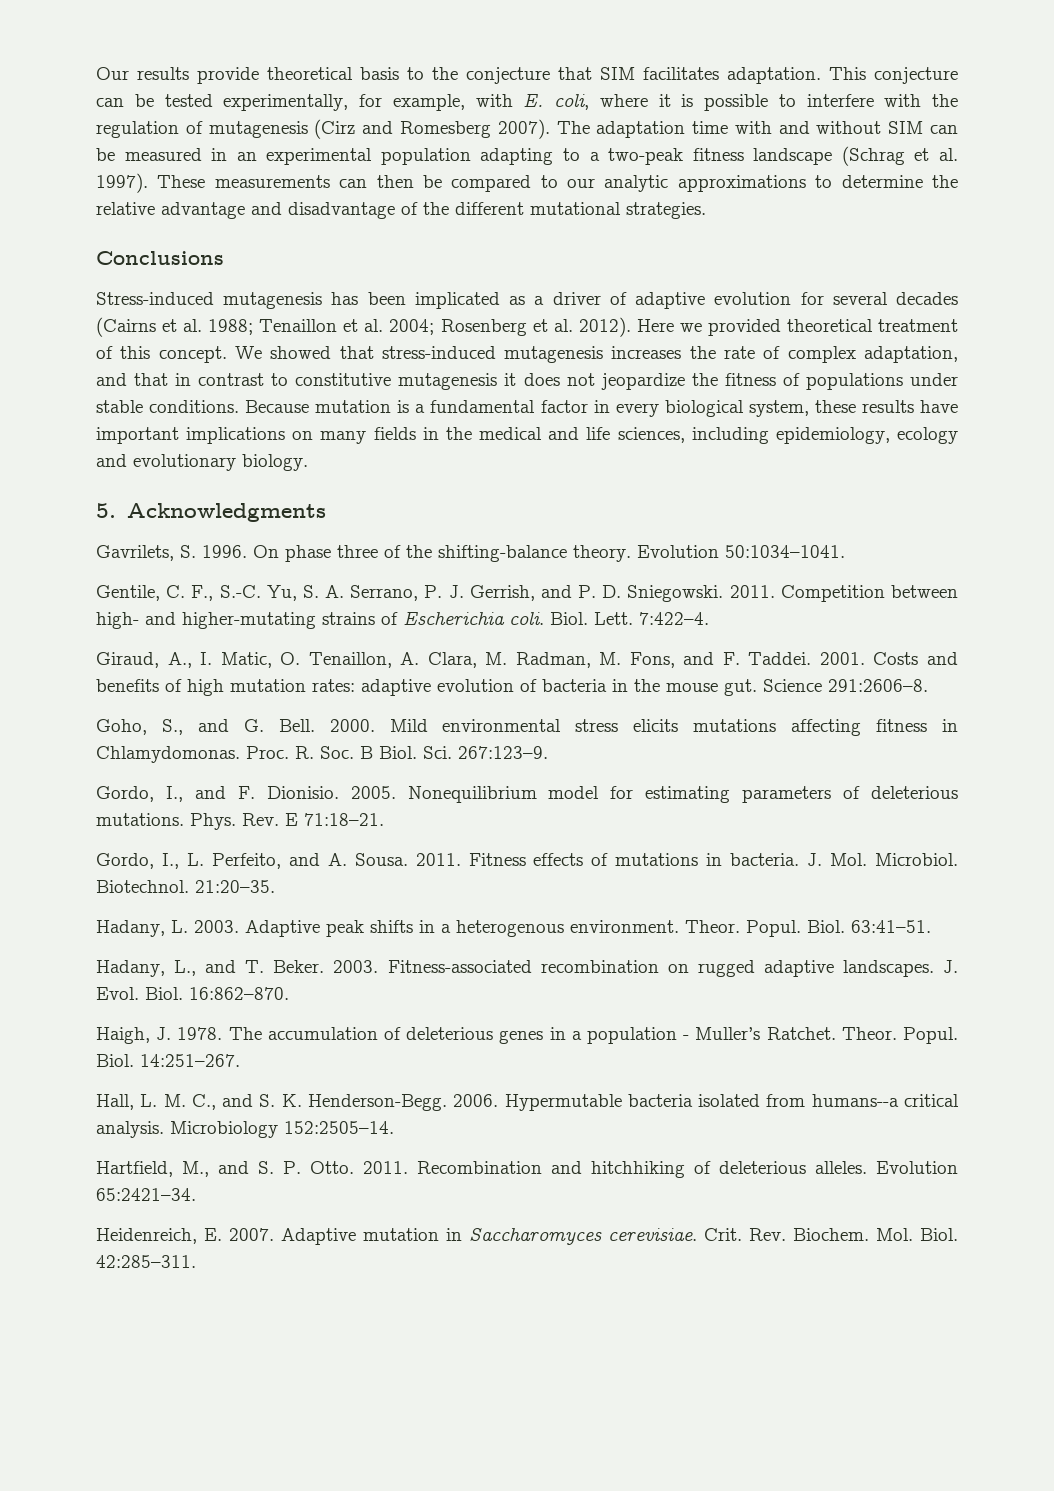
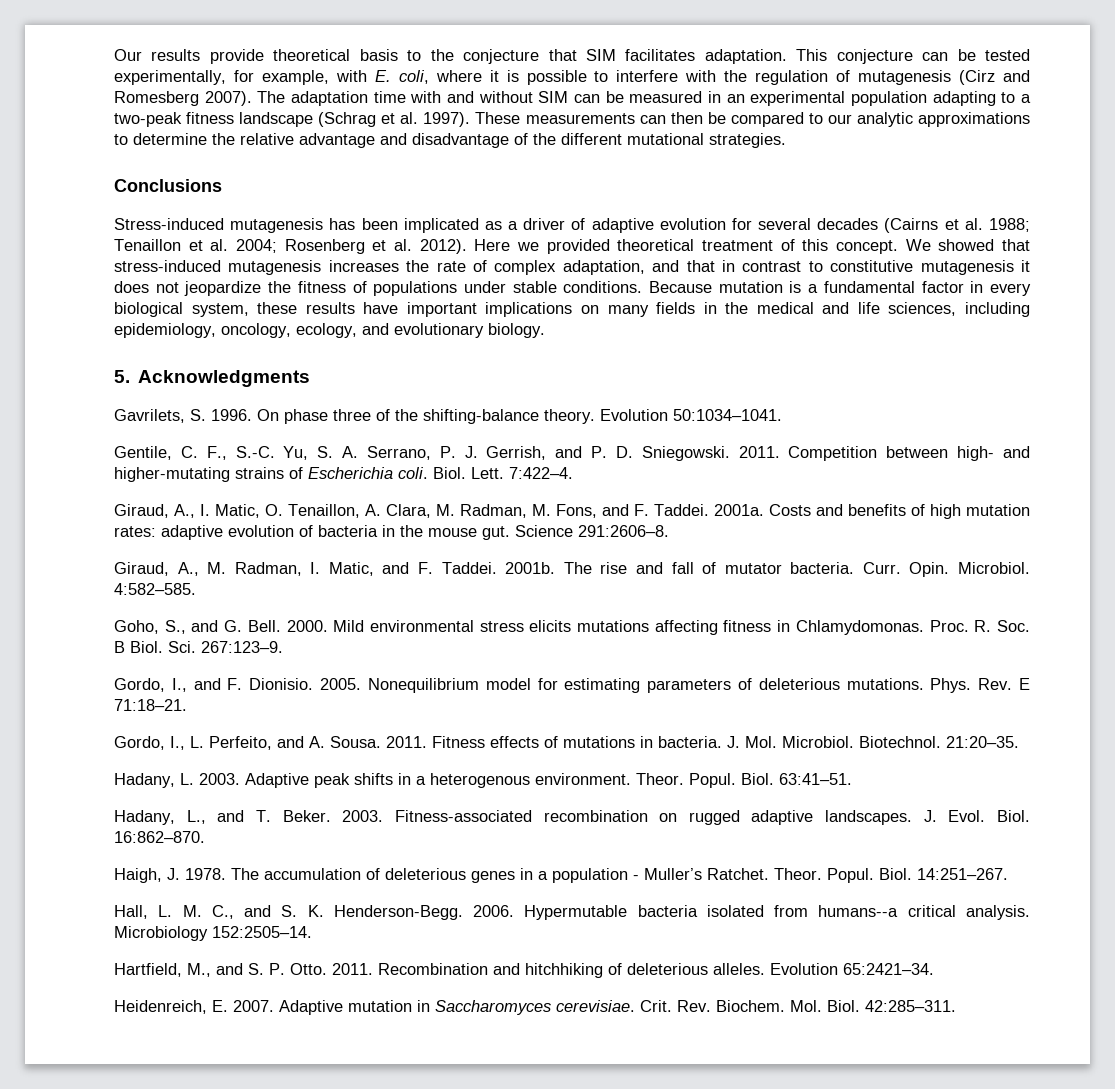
- Because mutation is a fundamental factor in every biological system, these results have important implications on many fields in the medical and life sciences, including epidemiology, ecology and evolutionary biology.
+ Because mutation is a fundamental factor in every biological system, these results have important implications on many fields in the medical and life sciences, including epidemiology, oncology, ecology, and evolutionary biology.
- 2001.
+ 2001a.
+ Giraud, A., M. Radman, I. Matic, and F. Taddei. 2001b. The rise and fall of mutator bacteria. Curr. Opin. Microbiol. 4:582–585.

